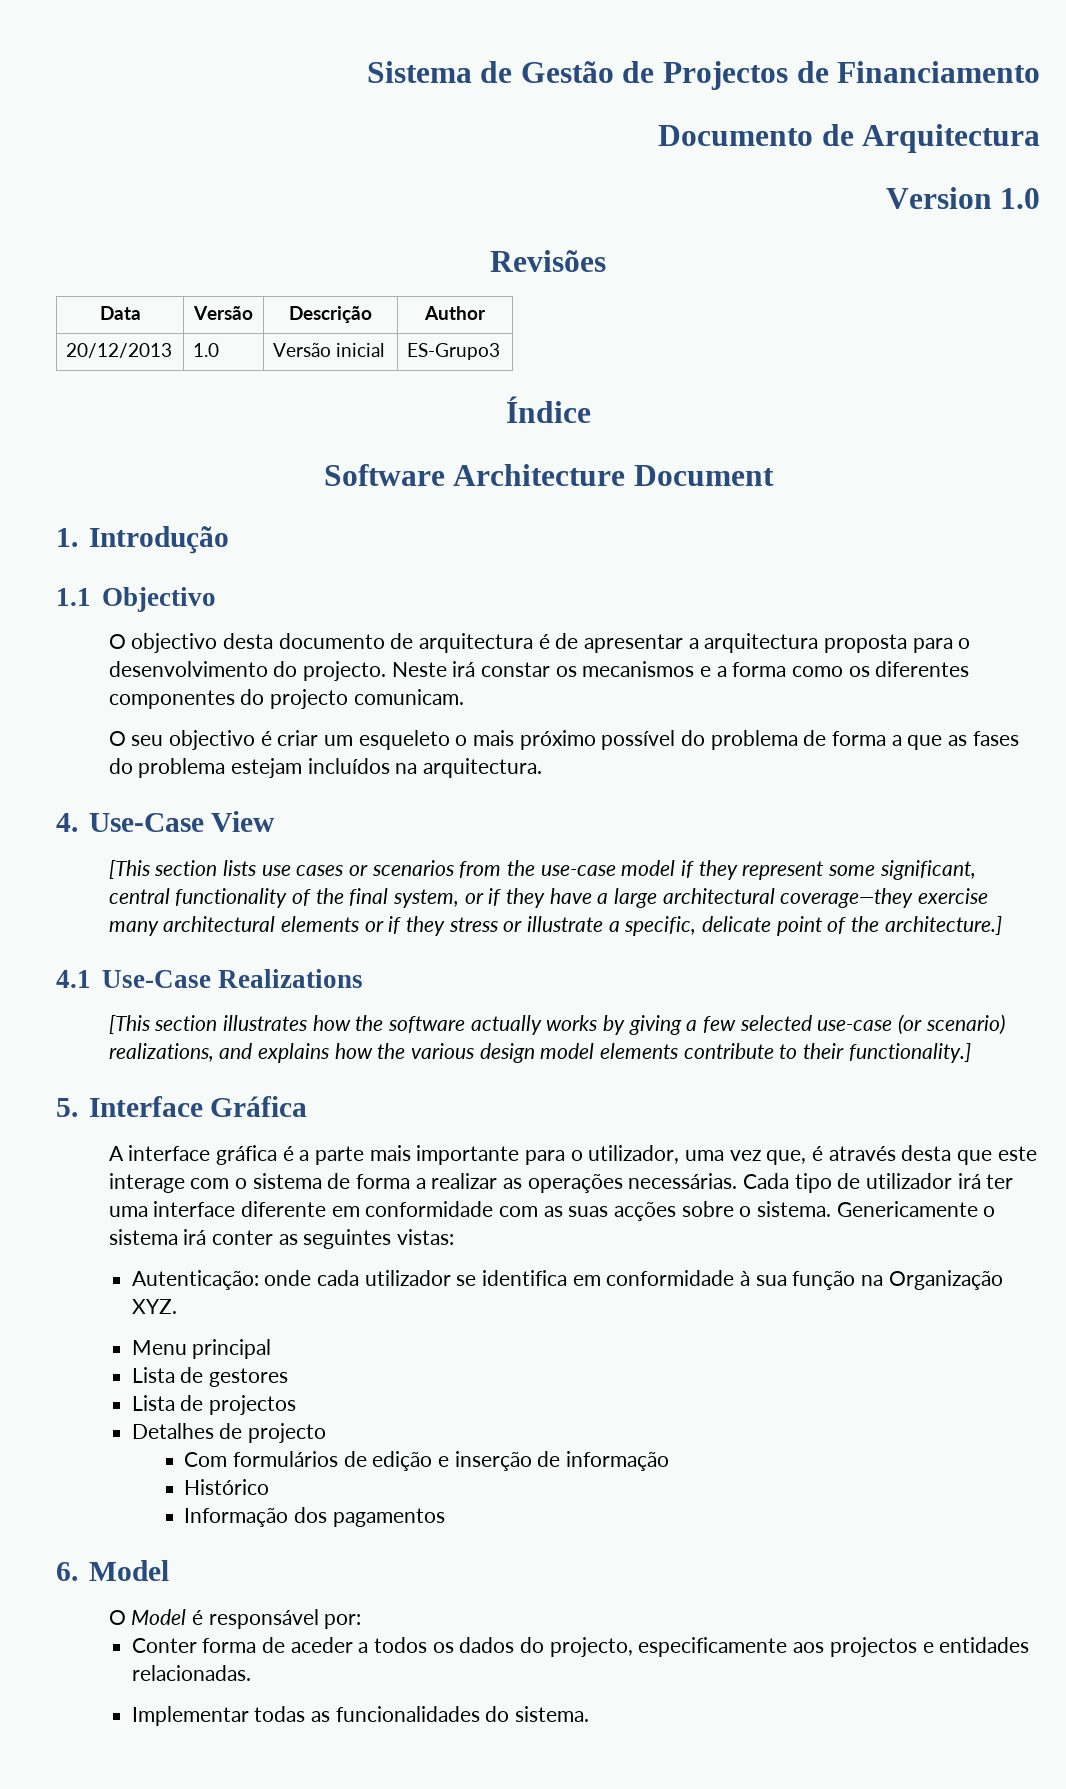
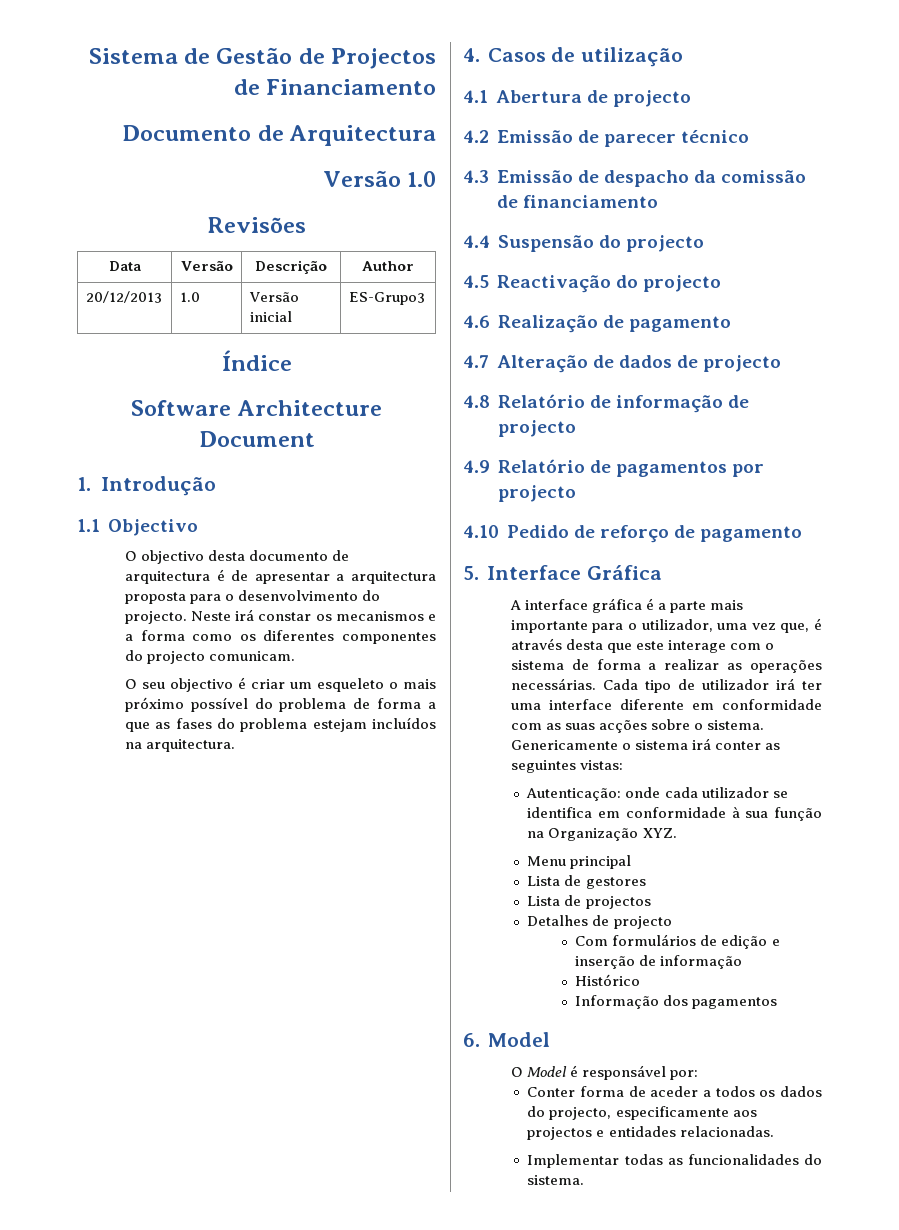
- Version 1.0
+ Versão 1.0
- 4. Use-Case View
- [This section lists use cases or scenarios from the use-case model if they represent some significant, central functionality of the final system, or if they have a large architectural coverage—they exercise many architectural elements or if they stress or illustrate a specific, delicate point of the architecture.]
- 4.1 Use-Case Realizations
- [This section illustrates how the software actually works by giving a few selected use-case (or scenario) realizations, and explains how the various design model elements contribute to their functionality.]
+ 4. Casos de utilização
+ 4.1 Abertura de projecto
+ 4.2 Emissão de parecer técnico
+ 4.3 Emissão de despacho da comissão de financiamento
+ 4.4 Suspensão do projecto
+ 4.5 Reactivação do projecto
+ 4.6 Realização de pagamento
+ 4.7 Alteração de dados de projecto
+ 4.8 Relatório de informação de projecto
+ 4.9 Relatório de pagamentos por projecto
+ 4.10 Pedido de reforço de pagamento

